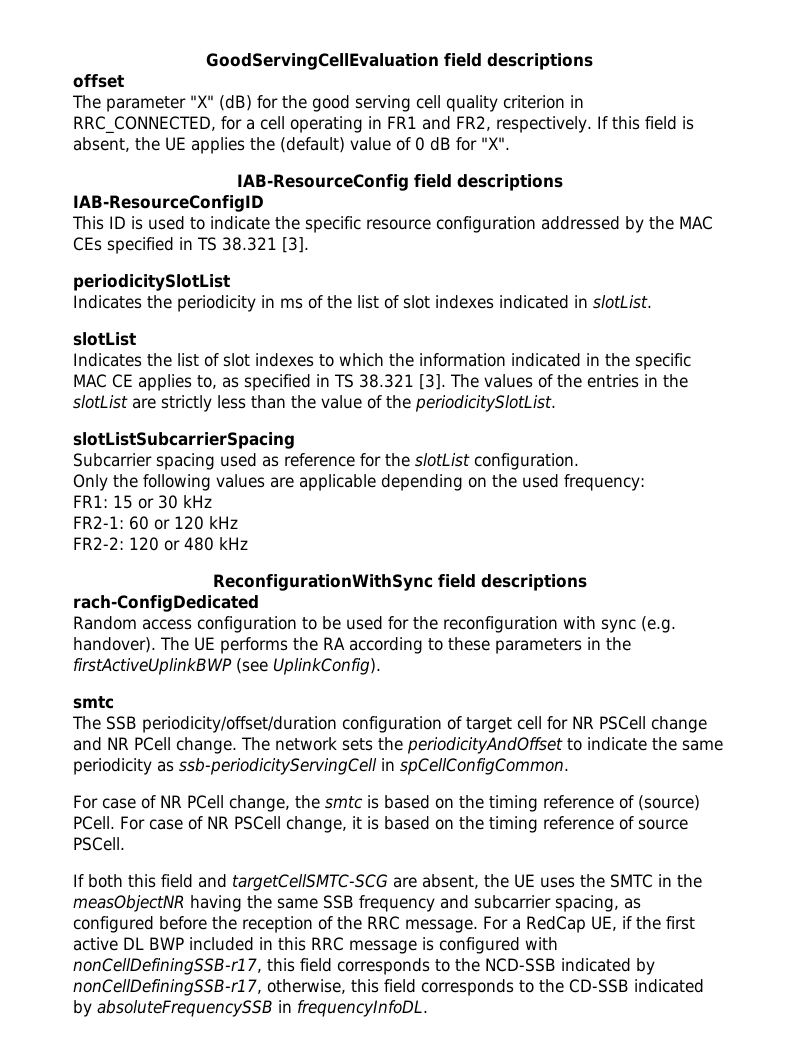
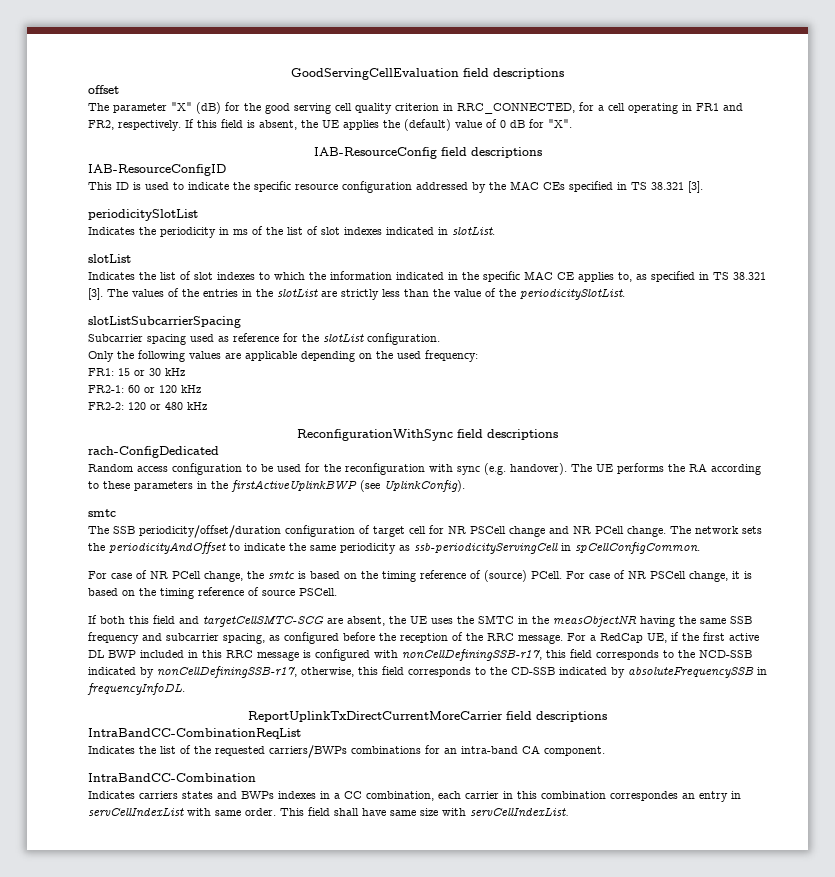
+ ReportUplinkTxDirectCurrentMoreCarrier field descriptions
+ IntraBandCC-CombinationReqList
+ Indicates the list of the requested carriers/BWPs combinations for an intra-band CA component.
+ IntraBandCC-Combination
+ Indicates carriers states and BWPs indexes in a CC combination, each carrier in this combination correspondes an entry in servCellIndexList with same order. This field shall have same size with servCellIndexList.

